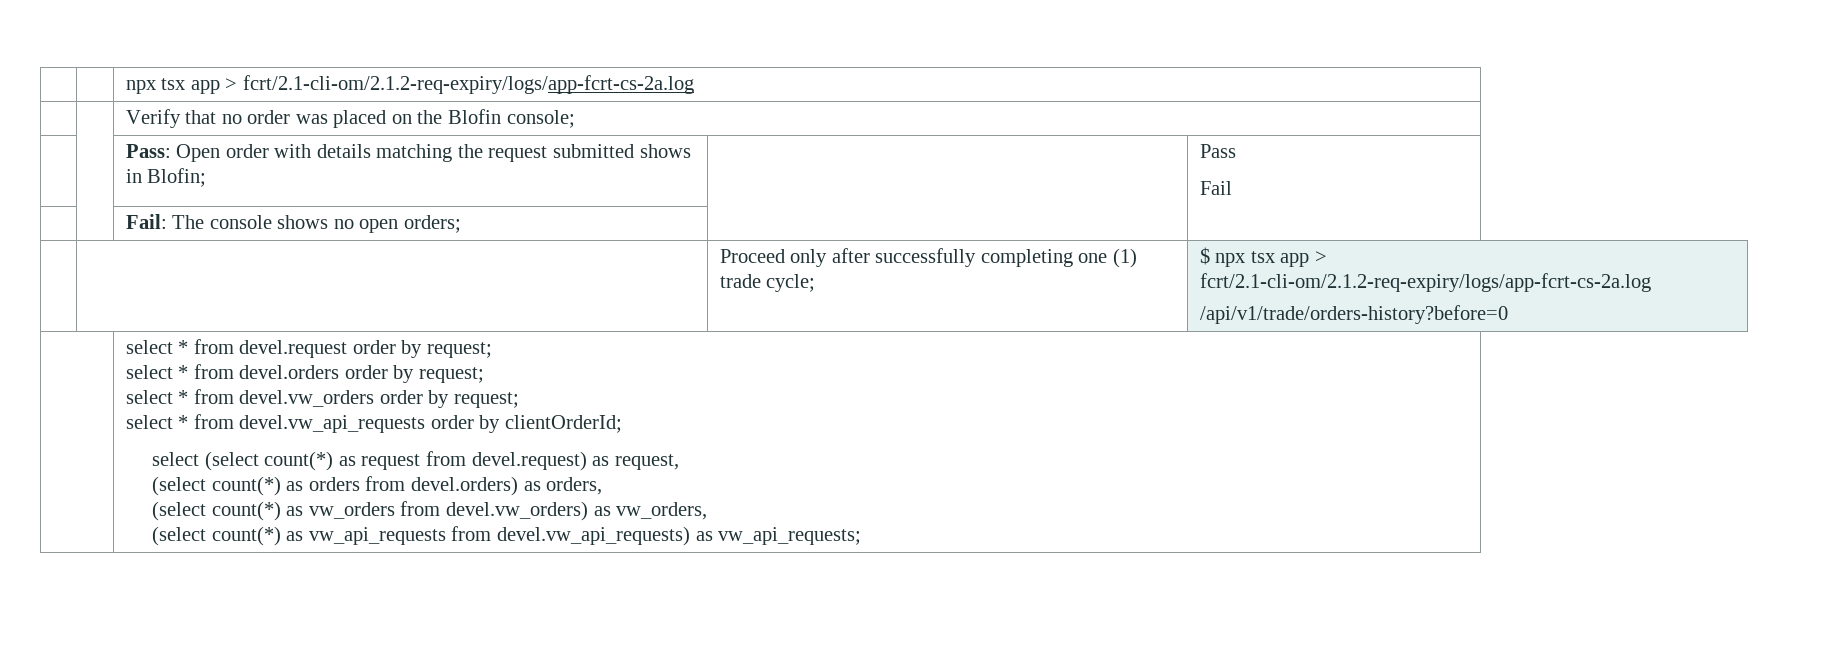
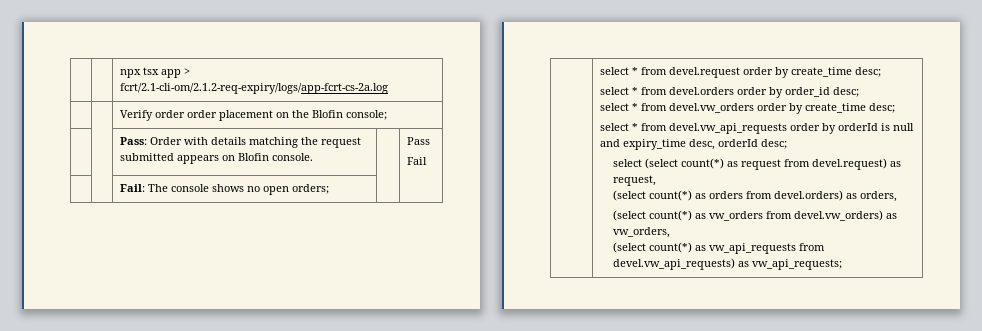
- | | Verify that no order was placed on the Blofin console;
+ | | Verify order order placement on the Blofin console;
- | | Pass: Open order with details matching the request submitted shows in Blofin; | | Pass
+ | | Pass: Order with details matching the request submitted appears on Blofin console. | | Pass
- | | Proceed only after successfully completing one (1) trade cycle; | $ npx tsx app > fcrt/2.1-cli-om/2.1.2-req-expiry/logs/app-fcrt-cs-2a.log
- /api/v1/trade/orders-history?before=0
- select * from devel.request order by request;
+ select * from devel.request order by create_time desc;
- select * from devel.orders order by request;
+ select * from devel.orders order by order_id desc;
- select * from devel.vw_orders order by request;
+ select * from devel.vw_orders order by create_time desc;
- select * from devel.vw_api_requests order by clientOrderId;
+ select * from devel.vw_api_requests order by orderId is null and expiry_time desc, orderId desc;

